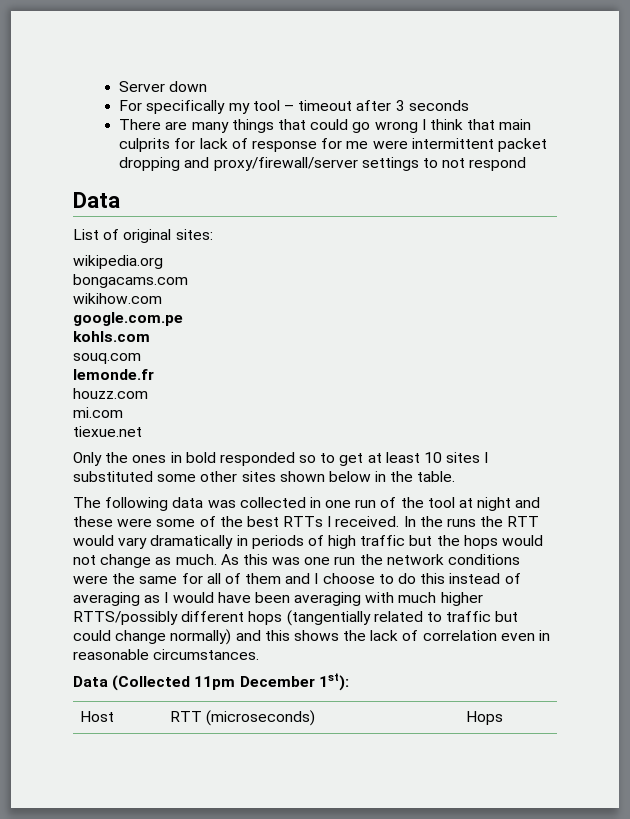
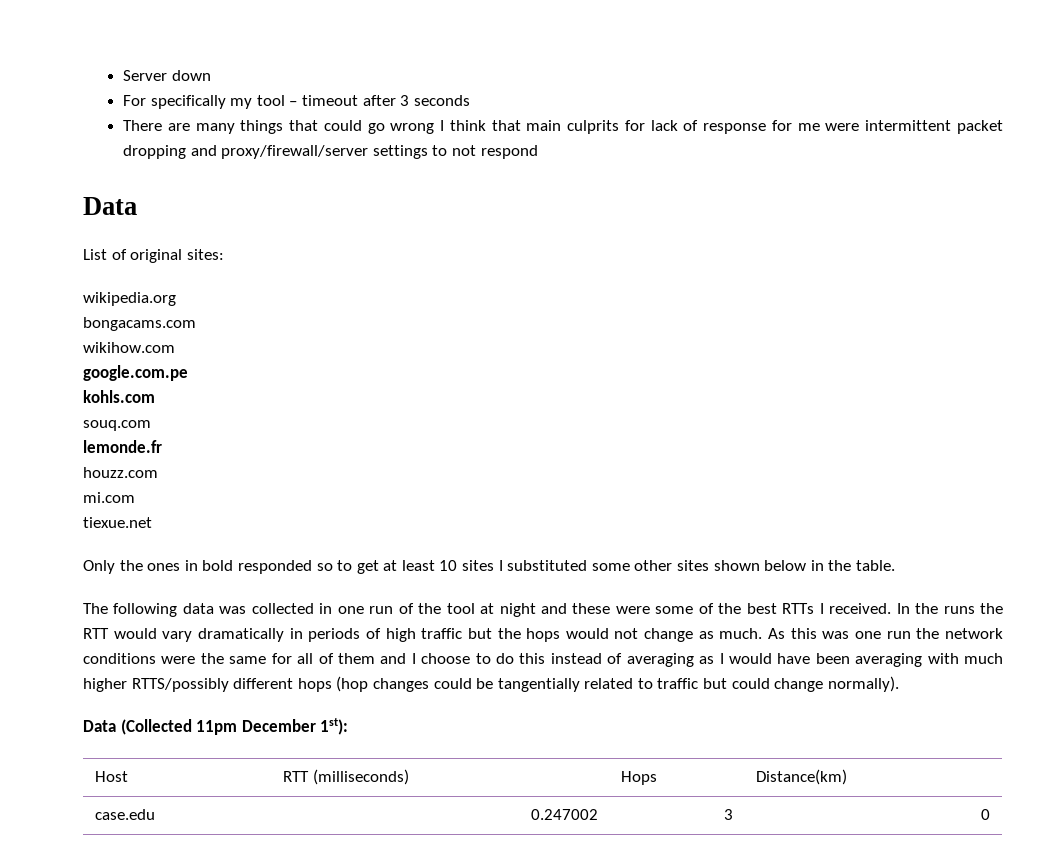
- As this was one run the network conditions were the same for all of them and I choose to do this instead of averaging as I would have been averaging with much higher RTTS/possibly different hops (tangentially related to traffic but could change normally) and this shows the lack of correlation even in reasonable circumstances.
+ As this was one run the network conditions were the same for all of them and I choose to do this instead of averaging as I would have been averaging with much higher RTTS/possibly different hops (hop changes could be tangentially related to traffic but could change normally).
- Host | RTT (microseconds) | Hops
+ Host | RTT (milliseconds) | Hops | Distance(km)
+ case.edu | 0.247002 | 3 | 0

